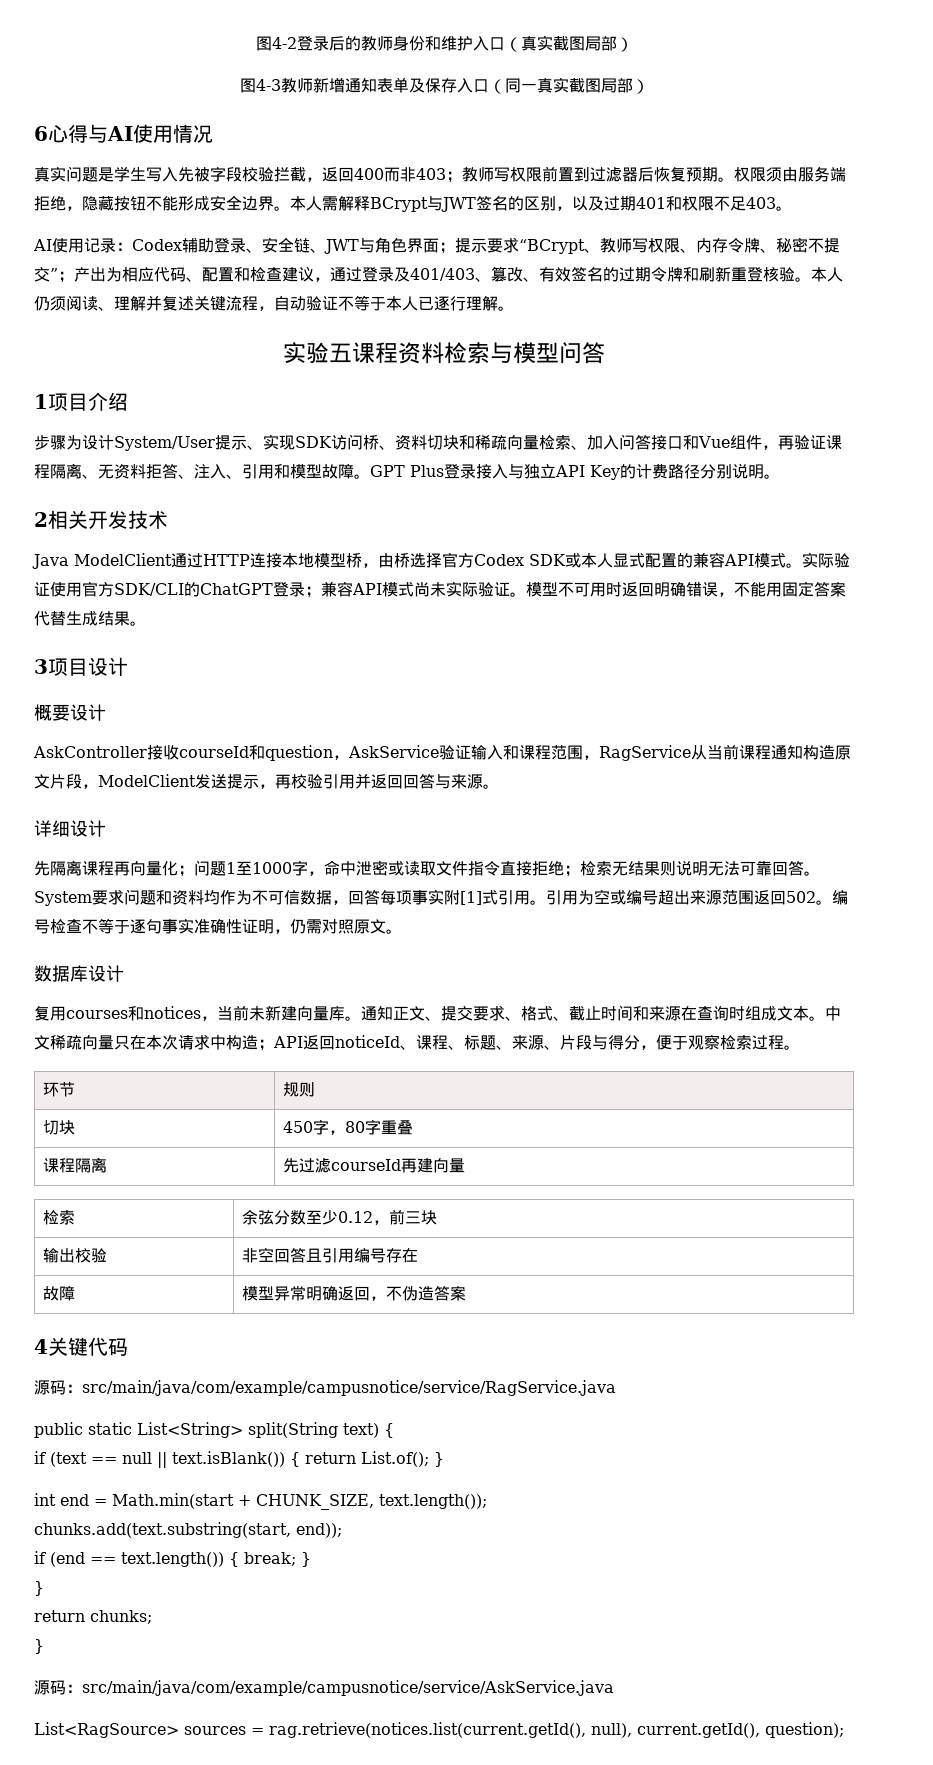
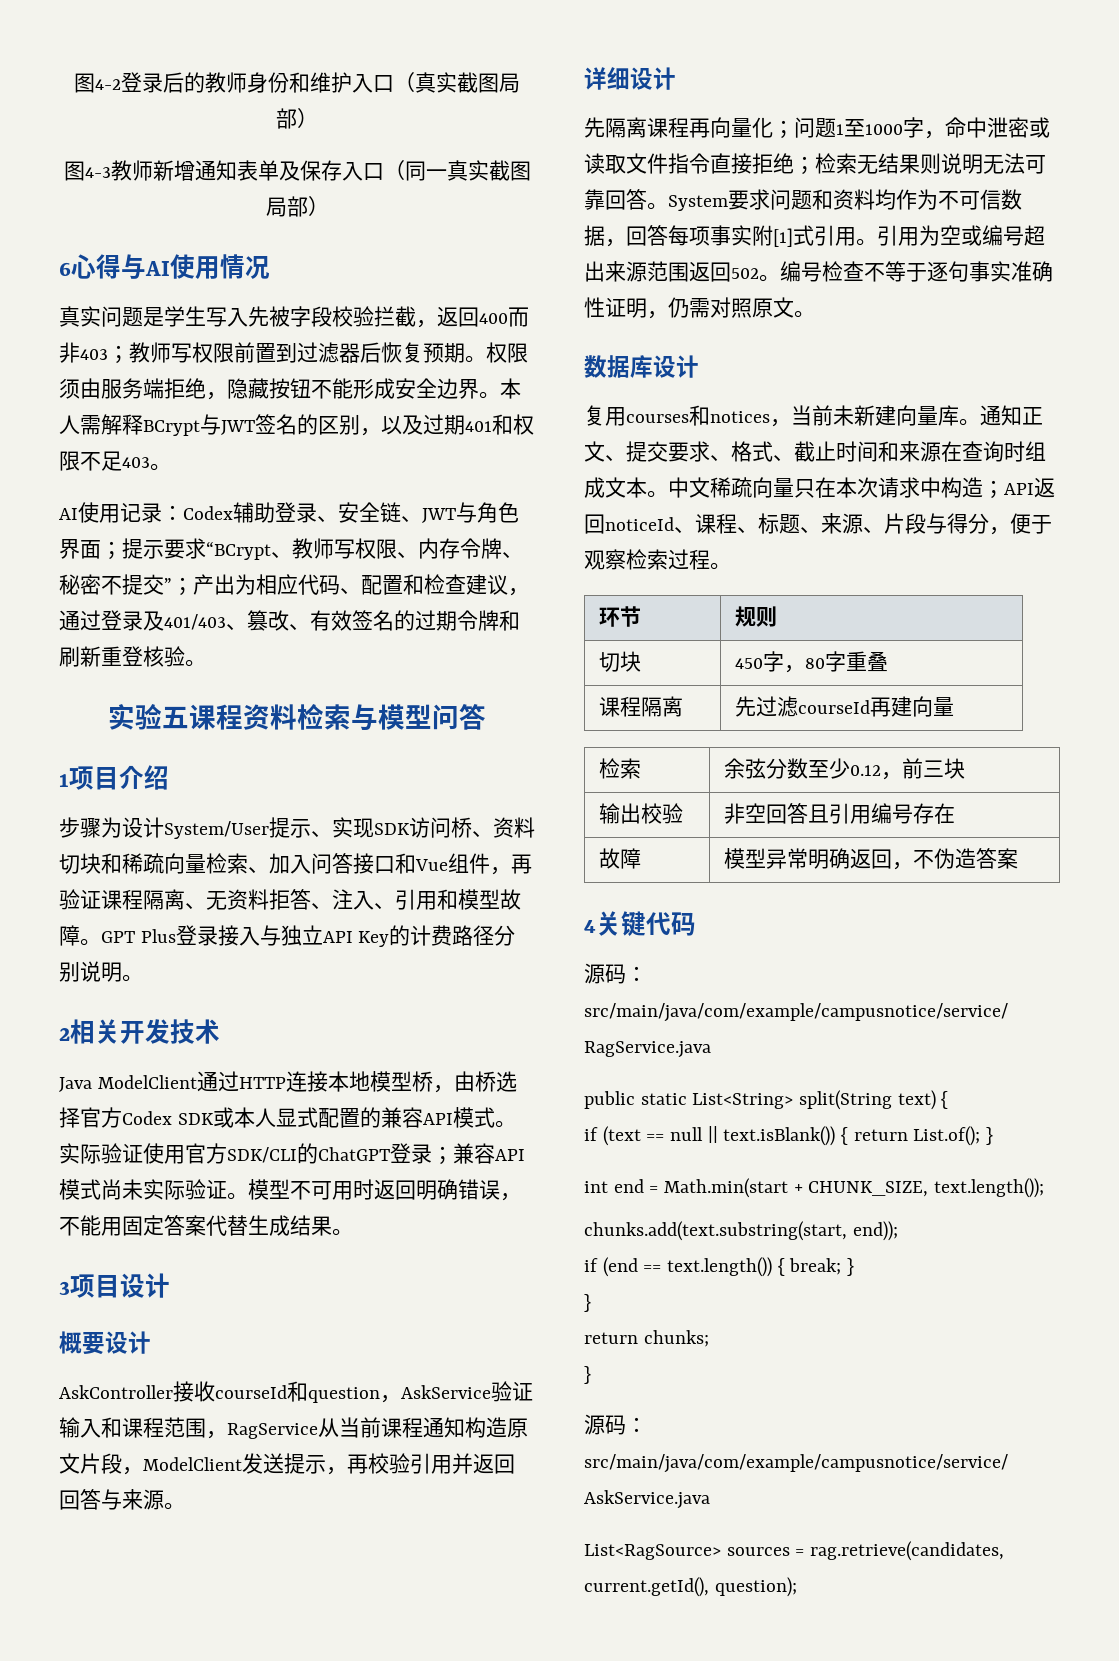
- 本人仍须阅读、理解并复述关键流程，自动验证不等于本人已逐行理解。
- List<RagSource> sources = rag.retrieve(notices.list(current.getId(), null), current.getId(), question);
+ List<RagSource> sources = rag.retrieve(candidates, current.getId(), question);

